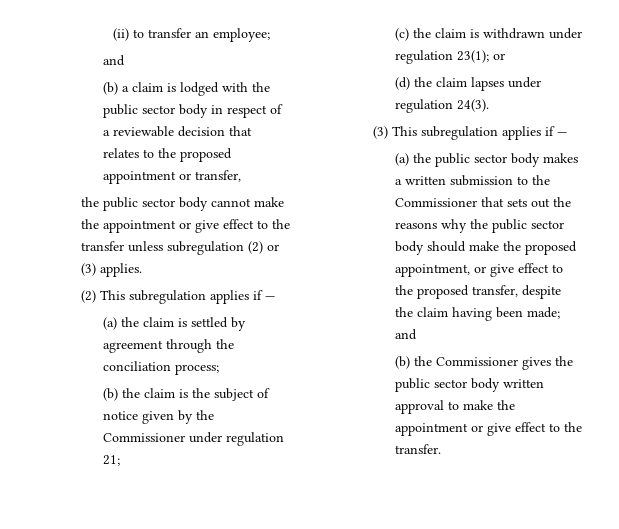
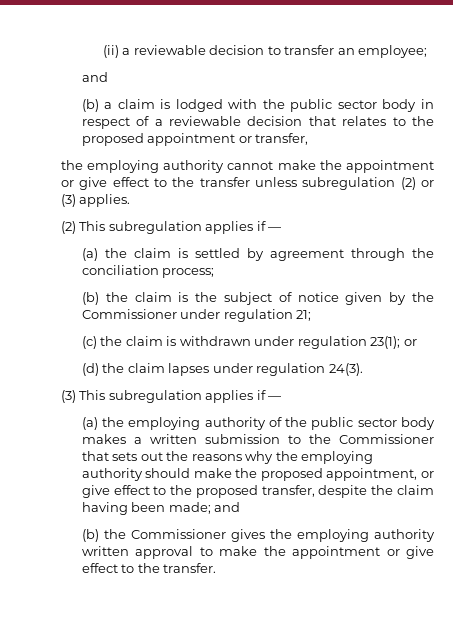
- (ii) to transfer an employee;
+ (ii) a reviewable decision to transfer an employee;
- the public sector body cannot make the appointment or give effect to the transfer unless subregulation (2) or (3) applies.
+ the employing authority cannot make the appointment or give effect to the transfer unless subregulation (2) or (3) applies.
- (a) the public sector body makes a written submission to the Commissioner that sets out the reasons why the public sector body should make the proposed appointment, or give effect to the proposed transfer, despite the claim having been made; and
+ (a) the employing authority of the public sector body makes a written submission to the Commissioner that sets out the reasons why the employing authority should make the proposed appointment, or give effect to the proposed transfer, despite the claim having been made; and
- (b) the Commissioner gives the public sector body written approval to make the appointment or give effect to the transfer.
+ (b) the Commissioner gives the employing authority written approval to make the appointment or give effect to the transfer.

